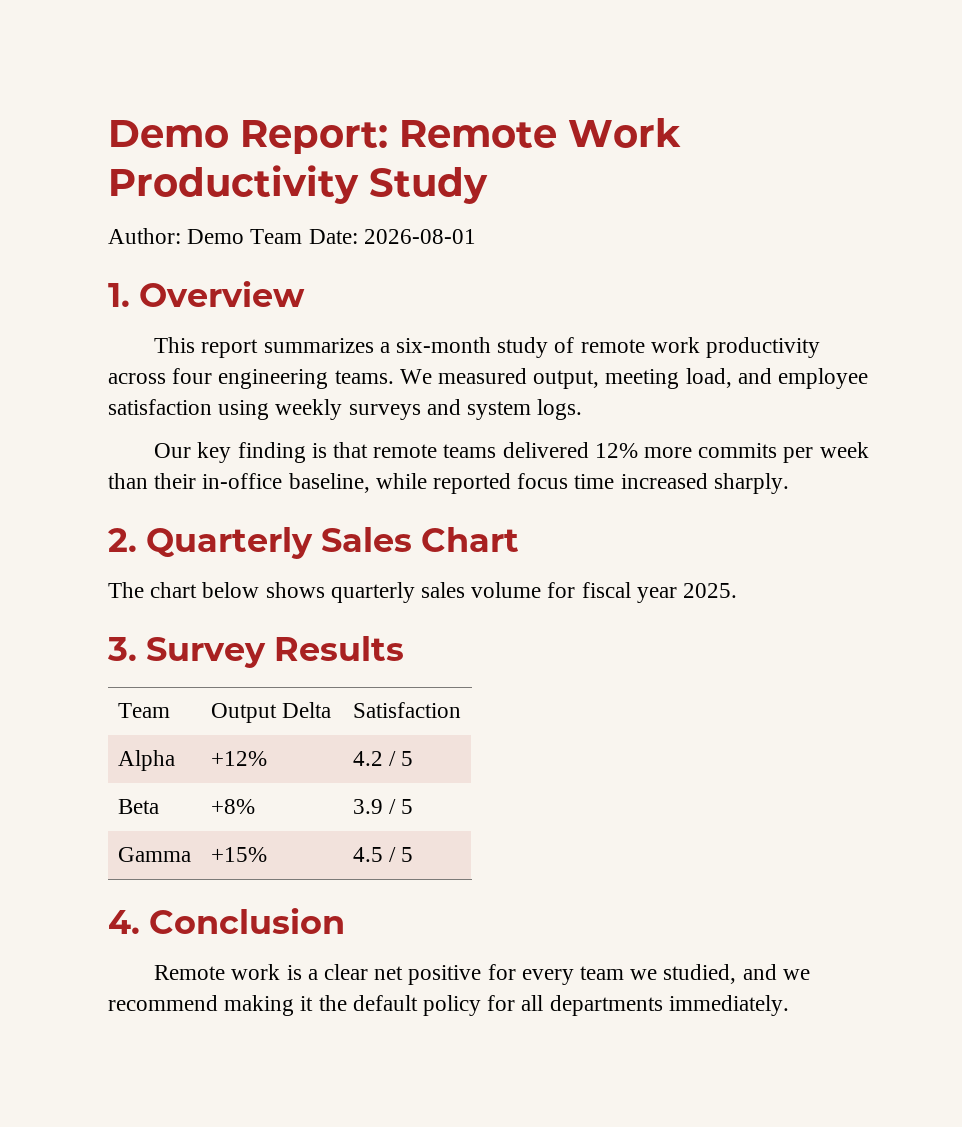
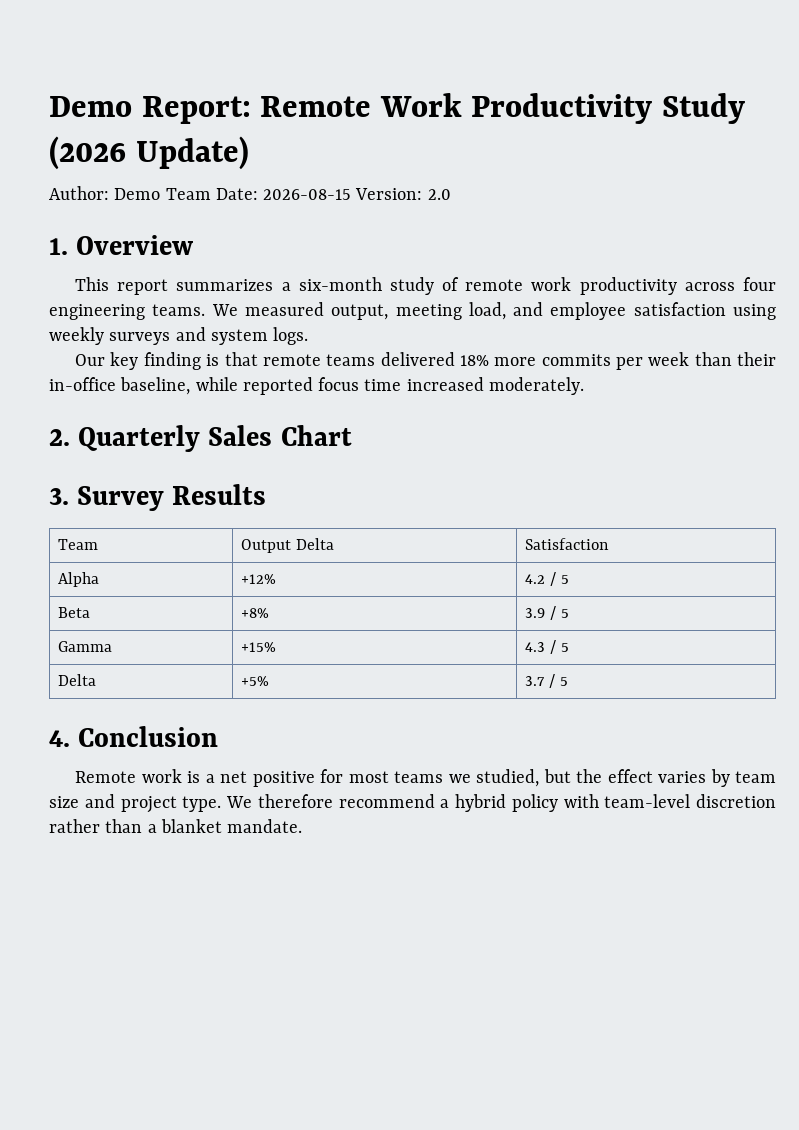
- Demo Report: Remote Work Productivity Study
+ Demo Report: Remote Work Productivity Study (2026 Update)
- Author: Demo Team Date: 2026-08-01
+ Author: Demo Team Date: 2026-08-15 Version: 2.0
- Our key finding is that remote teams delivered 12% more commits per week than their in-office baseline, while reported focus time increased sharply.
+ Our key finding is that remote teams delivered 18% more commits per week than their in-office baseline, while reported focus time increased moderately.
- The chart below shows quarterly sales volume for fiscal year 2025.
- Gamma | +15% | 4.5 / 5
+ Gamma | +15% | 4.3 / 5
+ Delta | +5% | 3.7 / 5
- Remote work is a clear net positive for every team we studied, and we recommend making it the default policy for all departments immediately.
+ Remote work is a net positive for most teams we studied, but the effect varies by team size and project type. We therefore recommend a hybrid policy with team-level discretion rather than a blanket mandate.

